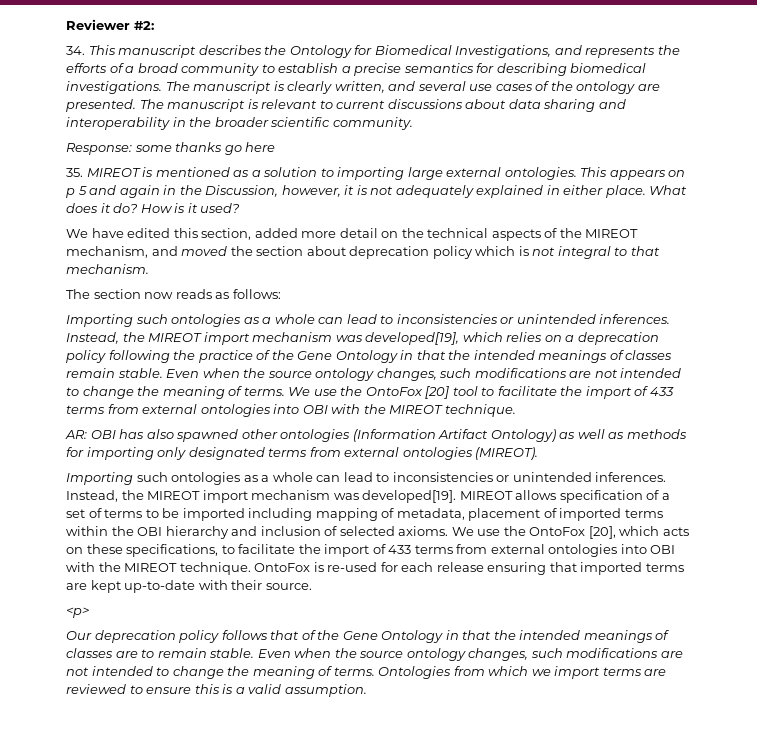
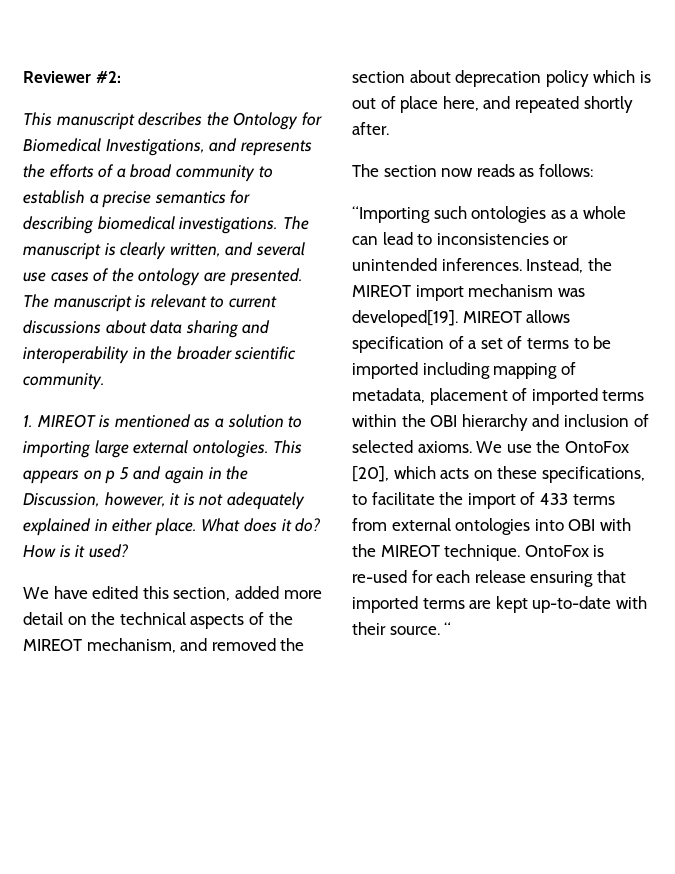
- 34. This manuscript describes the Ontology for Biomedical Investigations, and represents the efforts of a broad community to establish a precise semantics for describing biomedical investigations.
+ This manuscript describes the Ontology for Biomedical Investigations, and represents the efforts of a broad community to establish a precise semantics for describing biomedical investigations.
- Response: some thanks go here
- 35. MIREOT is mentioned as a solution to importing large external ontologies.
+ 1. MIREOT is mentioned as a solution to importing large external ontologies.
- We have edited this section, added more detail on the technical aspects of the MIREOT mechanism, and moved the section about deprecation policy which is not integral to that mechanism.
+ We have edited this section, added more detail on the technical aspects of the MIREOT mechanism, and removed the section about deprecation policy which is out of place here, and repeated shortly after.
- Importing such ontologies as a whole can lead to inconsistencies or unintended inferences. Instead, the MIREOT import mechanism was developed[19], which relies on a deprecation policy following the practice of the Gene Ontology in that the intended meanings of classes remain stable. Even when the source ontology changes, such modifications are not intended to change the meaning of terms. We use the OntoFox [20] tool to facilitate the import of 433 terms from external ontologies into OBI with the MIREOT technique.
- AR: OBI has also spawned other ontologies (Information Artifact Ontology) as well as methods for importing only designated terms from external ontologies (MIREOT).
- Importing such ontologies as a whole can lead to inconsistencies or unintended inferences.
+ “Importing such ontologies as a whole can lead to inconsistencies or unintended inferences.
- OntoFox is re-used for each release ensuring that imported terms are kept up-to-date with their source.
- <p>
- Our deprecation policy follows that of the Gene Ontology in that the intended meanings of classes are to remain stable. Even when the source ontology changes, such modifications are not intended to change the meaning of terms. Ontologies from which we import terms are reviewed to ensure this is a valid assumption.
+ OntoFox is re-used for each release ensuring that imported terms are kept up-to-date with their source. “

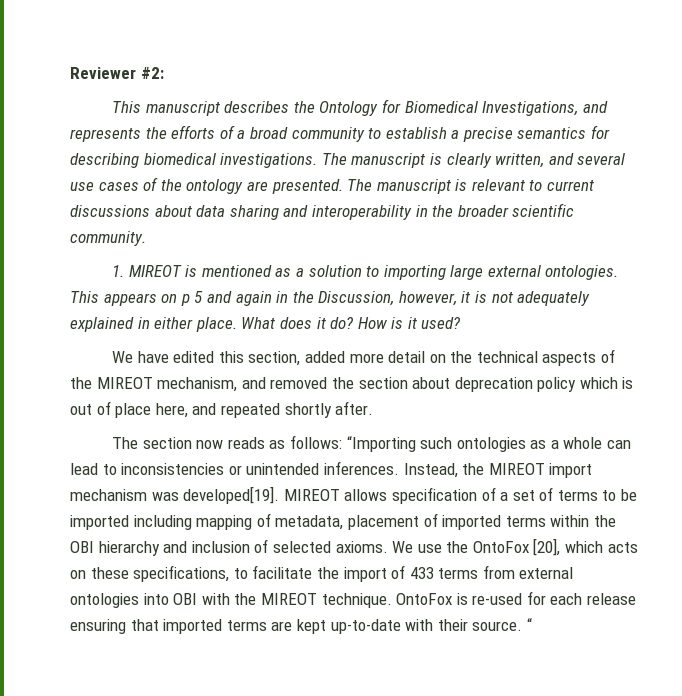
- The section now reads as follows:
- “Importing such ontologies as a whole can lead to inconsistencies or unintended inferences.
+ The section now reads as follows: “Importing such ontologies as a whole can lead to inconsistencies or unintended inferences.

